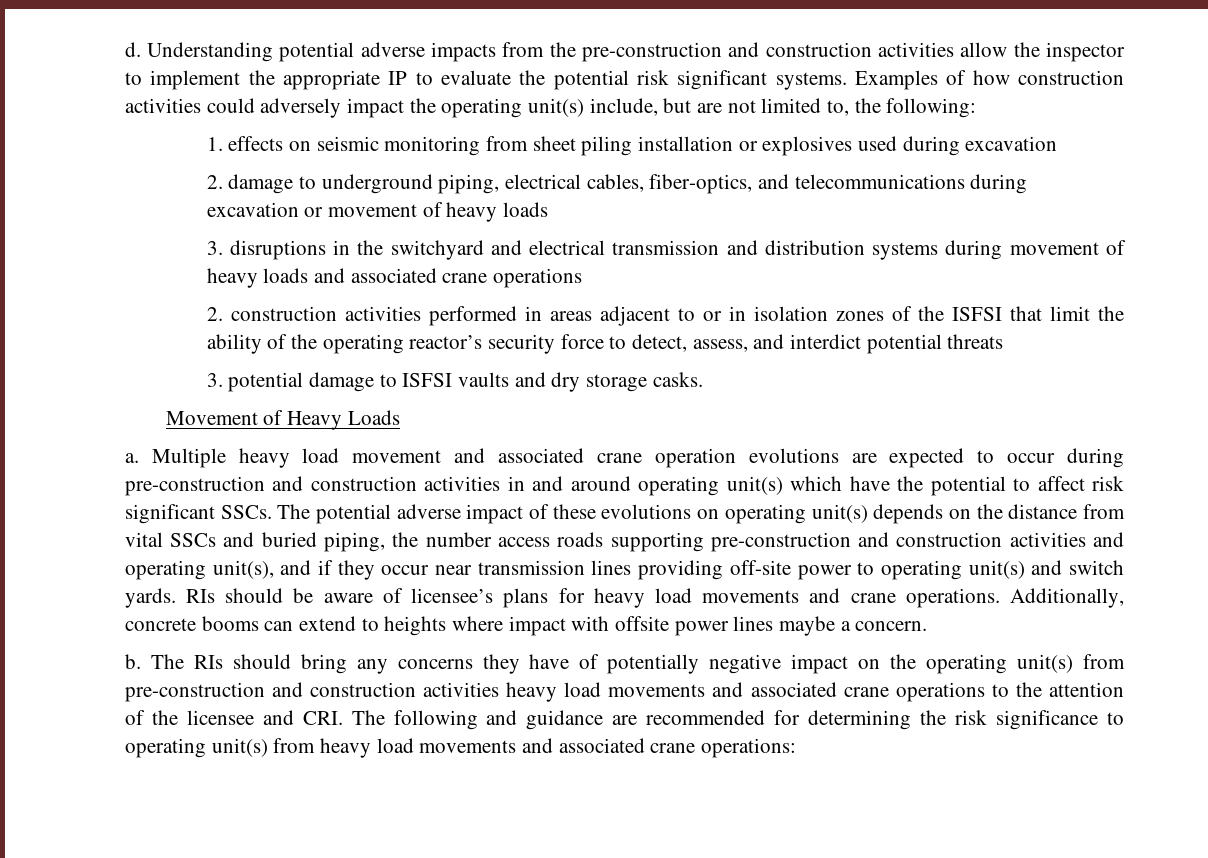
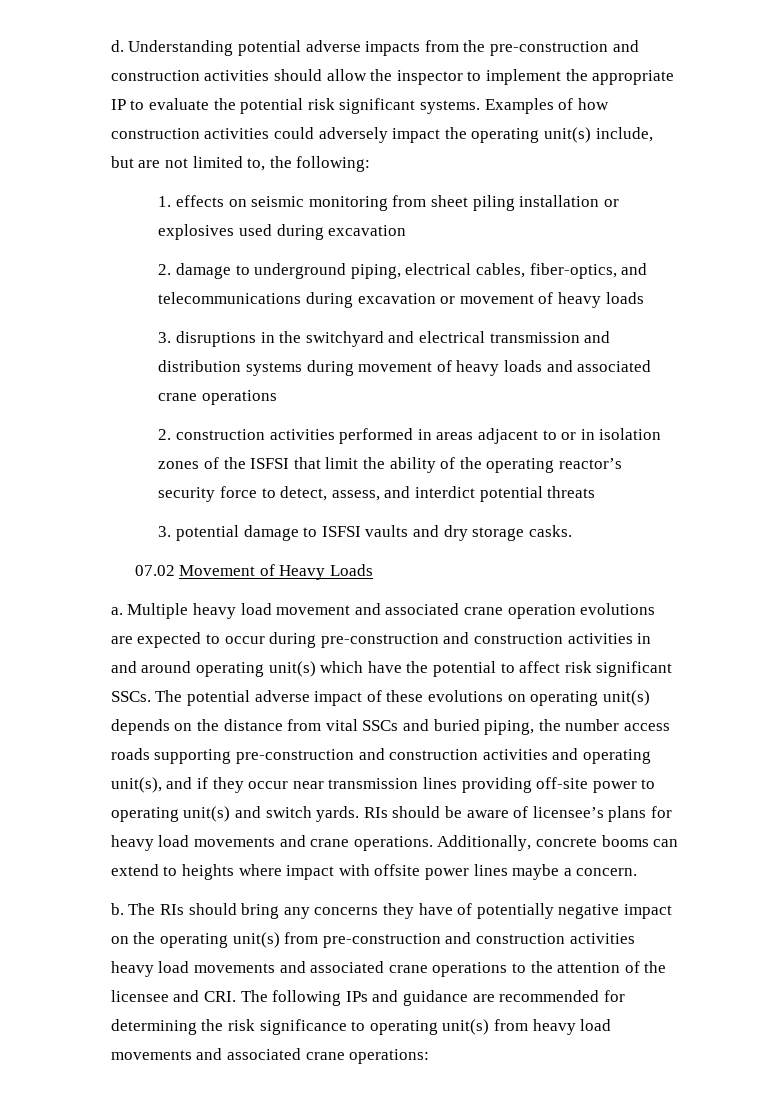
- Understanding potential adverse impacts from the pre-construction and construction activities allow the inspector to implement the appropriate IP to evaluate the potential risk significant systems.
+ Understanding potential adverse impacts from the pre-construction and construction activities should allow the inspector to implement the appropriate IP to evaluate the potential risk significant systems.
- Movement of Heavy Loads
+ 07.02 Movement of Heavy Loads
- The RIs should bring any concerns they have of potentially negative impact on the operating unit(s) from pre-construction and construction activities heavy load movements and associated crane operations to the attention of the licensee and CRI. The following and guidance are recommended for determining the risk significance to operating unit(s) from heavy load movements and associated crane operations:
+ The RIs should bring any concerns they have of potentially negative impact on the operating unit(s) from pre-construction and construction activities heavy load movements and associated crane operations to the attention of the licensee and CRI. The following IPs and guidance are recommended for determining the risk significance to operating unit(s) from heavy load movements and associated crane operations:

